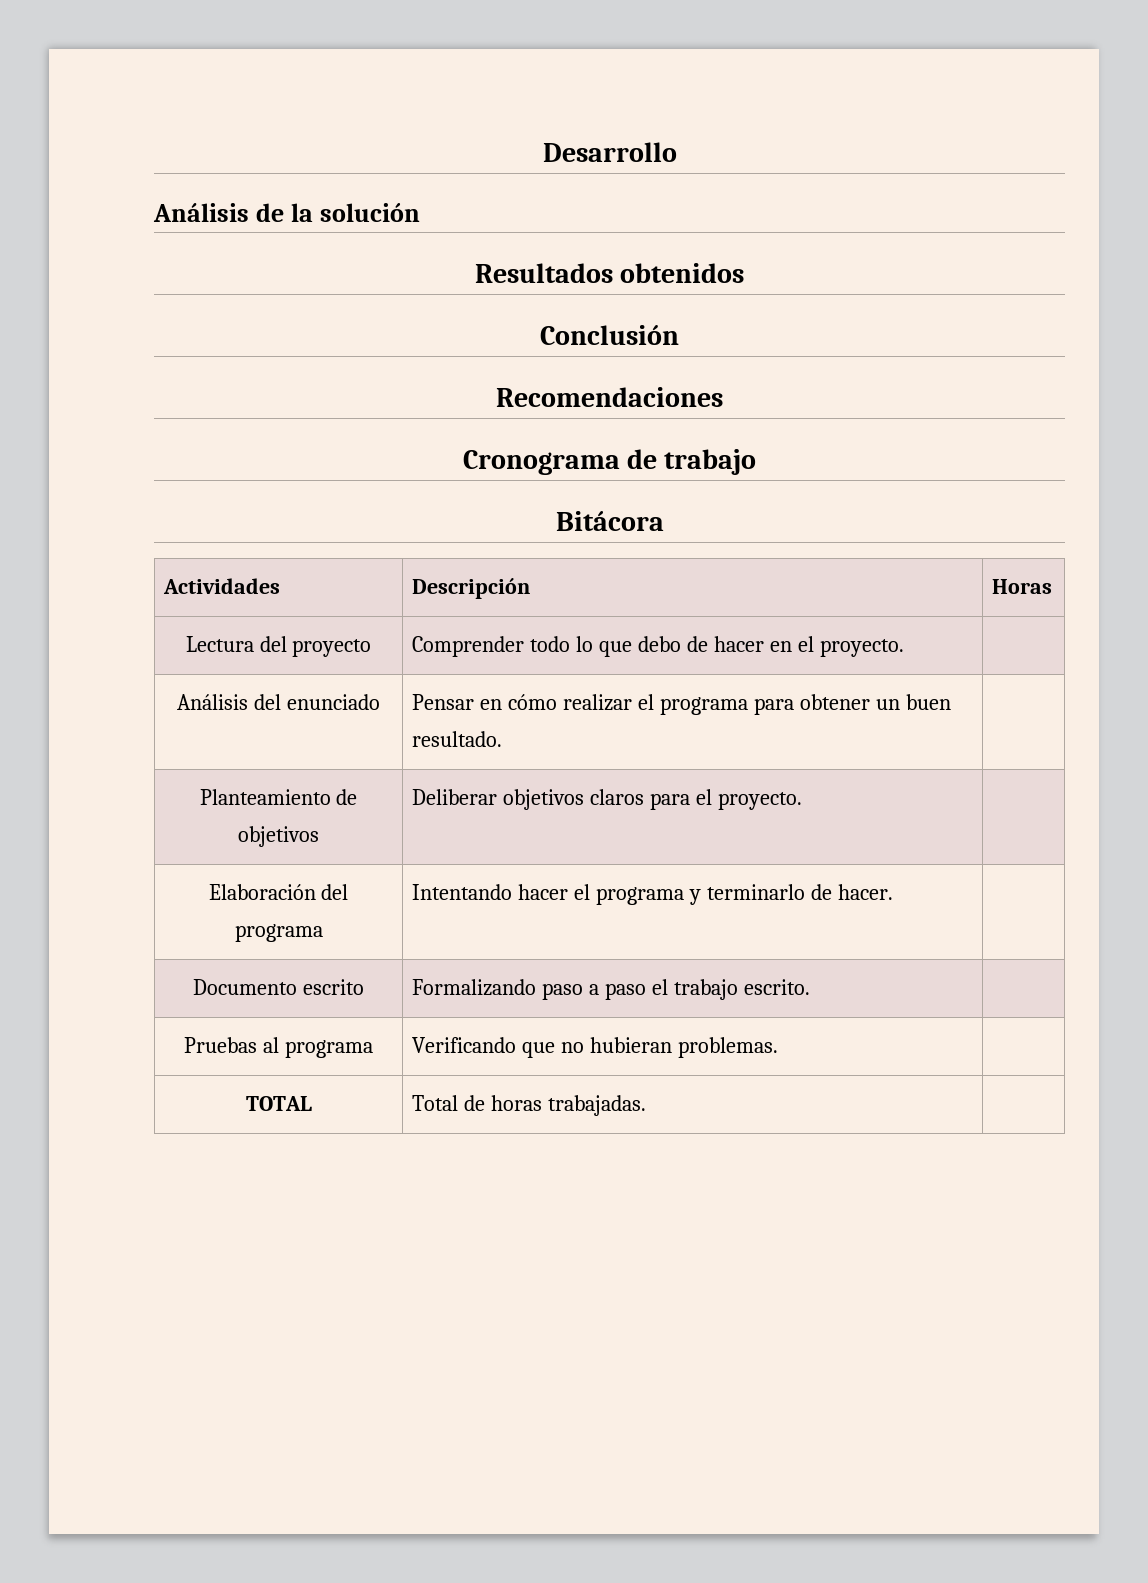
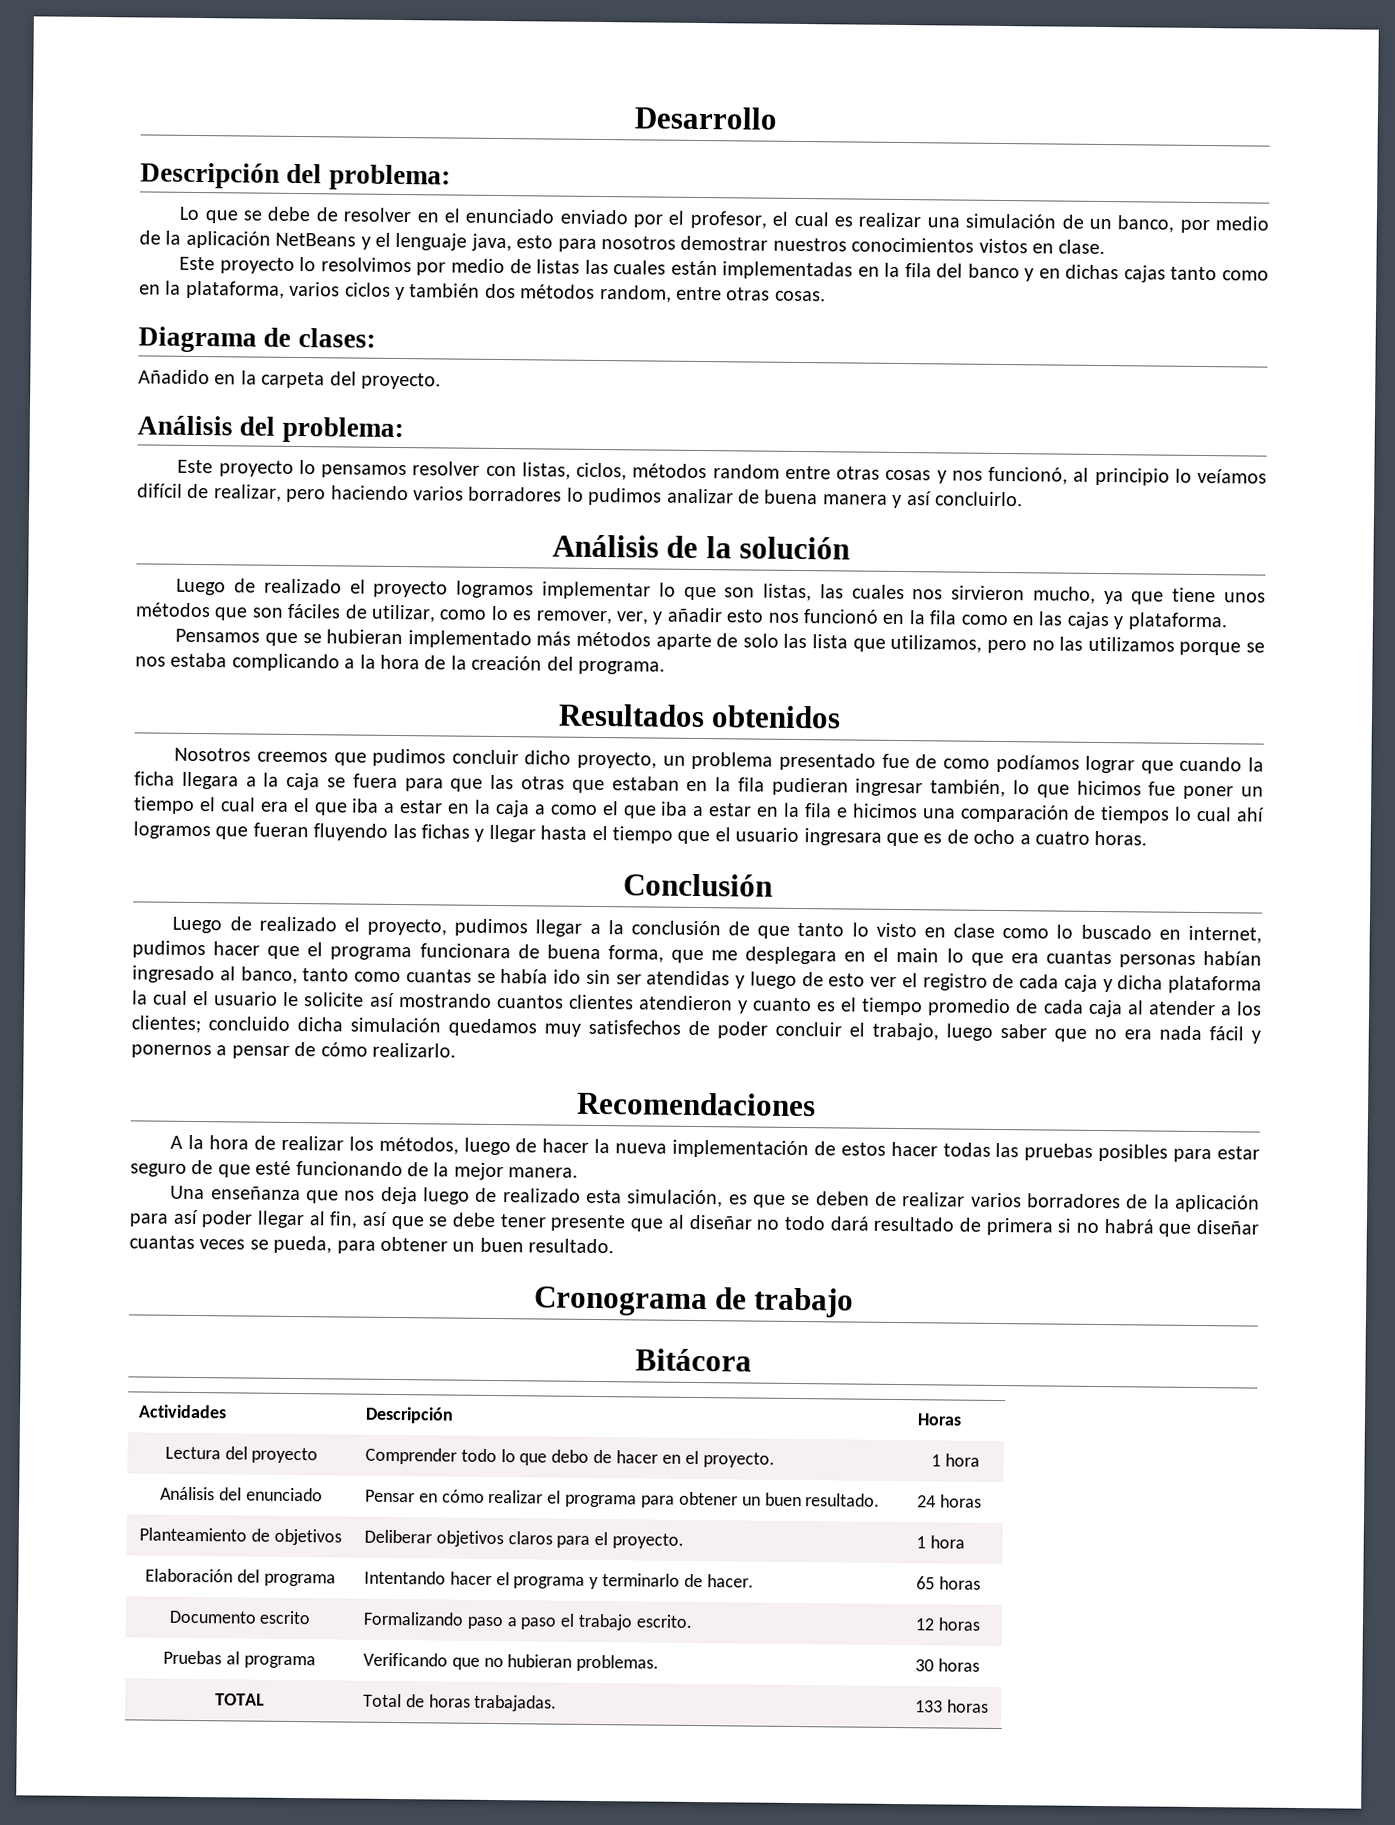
+ Descripción del problema:
+ Lo que se debe de resolver en el enunciado enviado por el profesor, el cual es realizar una simulación de un banco, por medio de la aplicación NetBeans y el lenguaje java, esto para nosotros demostrar nuestros conocimientos vistos en clase.
+ Este proyecto lo resolvimos por medio de listas las cuales están implementadas en la fila del banco y en dichas cajas tanto como en la plataforma, varios ciclos y también dos métodos random, entre otras cosas.
+ Diagrama de clases:
+ Añadido en la carpeta del proyecto.
+ Análisis del problema:
+ Este proyecto lo pensamos resolver con listas, ciclos, métodos random entre otras cosas y nos funcionó, al principio lo veíamos difícil de realizar, pero haciendo varios borradores lo pudimos analizar de buena manera y así concluirlo.
  Análisis de la solución
+ Luego de realizado el proyecto logramos implementar lo que son listas, las cuales nos sirvieron mucho, ya que tiene unos métodos que son fáciles de utilizar, como lo es remover, ver, y añadir esto nos funcionó en la fila como en las cajas y plataforma.
+ Pensamos que se hubieran implementado más métodos aparte de solo las lista que utilizamos, pero no las utilizamos porque se nos estaba complicando a la hora de la creación del programa.
  Resultados obtenidos
+ Nosotros creemos que pudimos concluir dicho proyecto, un problema presentado fue de como podíamos lograr que cuando la ficha llegara a la caja se fuera para que las otras que estaban en la fila pudieran ingresar también, lo que hicimos fue poner un tiempo el cual era el que iba a estar en la caja a como el que iba a estar en la fila e hicimos una comparación de tiempos lo cual ahí logramos que fueran fluyendo las fichas y llegar hasta el tiempo que el usuario ingresara que es de ocho a cuatro horas.
  Conclusión
+ Luego de realizado el proyecto, pudimos llegar a la conclusión de que tanto lo visto en clase como lo buscado en internet, pudimos hacer que el programa funcionara de buena forma, que me desplegara en el main lo que era cuantas personas habían ingresado al banco, tanto como cuantas se había ido sin ser atendidas y luego de esto ver el registro de cada caja y dicha plataforma la cual el usuario le solicite así mostrando cuantos clientes atendieron y cuanto es el tiempo promedio de cada caja al atender a los clientes; concluido dicha simulación quedamos muy satisfechos de poder concluir el trabajo, luego saber que no era nada fácil y ponernos a pensar de cómo realizarlo.
  Recomendaciones
+ A la hora de realizar los métodos, luego de hacer la nueva implementación de estos hacer todas las pruebas posibles para estar seguro de que esté funcionando de la mejor manera.
+ Una enseñanza que nos deja luego de realizado esta simulación, es que se deben de realizar varios borradores de la aplicación para así poder llegar al fin, así que se debe tener presente que al diseñar no todo dará resultado de primera si no habrá que diseñar cuantas veces se pueda, para obtener un buen resultado.
- Lectura del proyecto | Comprender todo lo que debo de hacer en el proyecto. |
+ Lectura del proyecto | Comprender todo lo que debo de hacer en el proyecto. | 1 hora
- Análisis del enunciado | Pensar en cómo realizar el programa para obtener un buen resultado. |
+ Análisis del enunciado | Pensar en cómo realizar el programa para obtener un buen resultado. | 24 horas
- Planteamiento de objetivos | Deliberar objetivos claros para el proyecto. |
+ Planteamiento de objetivos | Deliberar objetivos claros para el proyecto. | 1 hora
- Elaboración del programa | Intentando hacer el programa y terminarlo de hacer. |
+ Elaboración del programa | Intentando hacer el programa y terminarlo de hacer. | 65 horas
- Documento escrito | Formalizando paso a paso el trabajo escrito. |
+ Documento escrito | Formalizando paso a paso el trabajo escrito. | 12 horas
- Pruebas al programa | Verificando que no hubieran problemas. |
+ Pruebas al programa | Verificando que no hubieran problemas. | 30 horas
- TOTAL | Total de horas trabajadas. |
+ TOTAL | Total de horas trabajadas. | 133 horas

